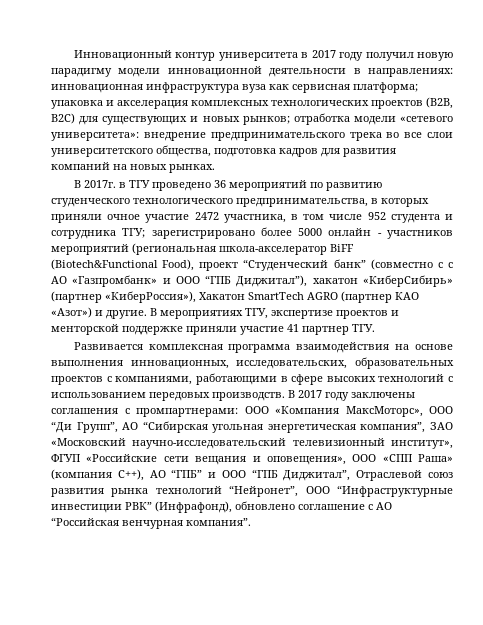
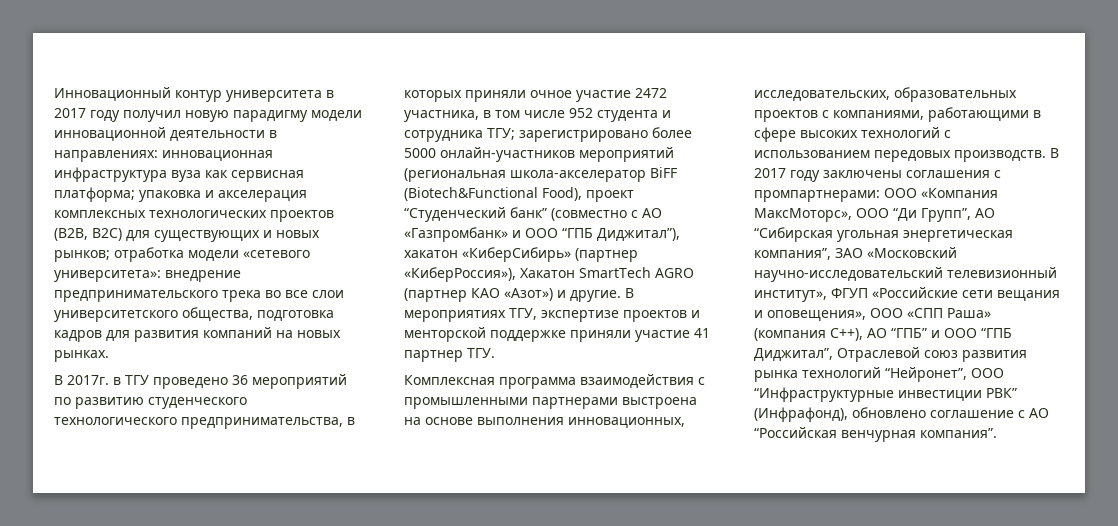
- В 2017г. в ТГУ проведено 36 мероприятий по развитию студенческого технологического предпринимательства, в которых приняли очное участие 2472 участника, в том числе 952 студента и сотрудника ТГУ; зарегистрировано более 5000 онлайн - участников мероприятий (региональная школа-акселератор BiFF (Biotech&Functional Food), проект “Студенческий банк” (совместно с с АО «Газпромбанк» и ООО “ГПБ Диджитал”), хакатон «КиберСибирь» (партнер «КиберРоссия»), Хакатон SmartTech AGRO (партнер КАО «Азот») и другие.
+ В 2017г. в ТГУ проведено 36 мероприятий по развитию студенческого технологического предпринимательства, в которых приняли очное участие 2472 участника, в том числе 952 студента и сотрудника ТГУ; зарегистрировано более 5000 онлайн-участников мероприятий (региональная школа-акселератор BiFF (Biotech&Functional Food), проект “Студенческий банк” (совместно с АО «Газпромбанк» и ООО “ГПБ Диджитал”), хакатон «КиберСибирь» (партнер «КиберРоссия»), Хакатон SmartTech AGRO (партнер КАО «Азот») и другие.
- Развивается комплексная программа взаимодействия на основе выполнения инновационных, исследовательских, образовательных проектов с компаниями, работающими в сфере высоких технологий с использованием передовых производств.
+ Комплексная программа взаимодействия с промышленными партнерами выстроена на основе выполнения инновационных, исследовательских, образовательных проектов с компаниями, работающими в сфере высоких технологий с использованием передовых производств.

